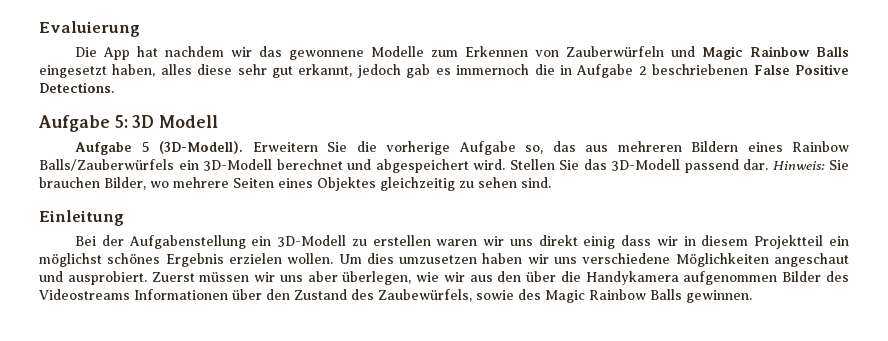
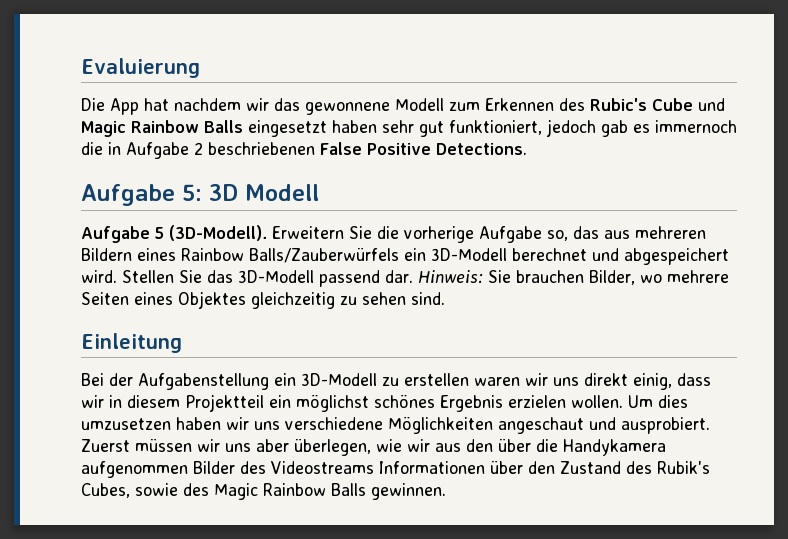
- Die App hat nachdem wir das gewonnene Modelle zum Erkennen von Zauberwürfeln und Magic Rainbow Balls eingesetzt haben, alles diese sehr gut erkannt, jedoch gab es immernoch die in Aufgabe 2 beschriebenen False Positive Detections.
+ Die App hat nachdem wir das gewonnene Modell zum Erkennen des Rubic's Cube und Magic Rainbow Balls eingesetzt haben sehr gut funktioniert, jedoch gab es immernoch die in Aufgabe 2 beschriebenen False Positive Detections.
- Bei der Aufgabenstellung ein 3D-Modell zu erstellen waren wir uns direkt einig dass wir in diesem Projektteil ein möglichst schönes Ergebnis erzielen wollen.
+ Bei der Aufgabenstellung ein 3D-Modell zu erstellen waren wir uns direkt einig, dass wir in diesem Projektteil ein möglichst schönes Ergebnis erzielen wollen.
- Zuerst müssen wir uns aber überlegen, wie wir aus den über die Handykamera aufgenommen Bilder des Videostreams Informationen über den Zustand des Zaubewürfels, sowie des Magic Rainbow Balls gewinnen.
+ Zuerst müssen wir uns aber überlegen, wie wir aus den über die Handykamera aufgenommen Bilder des Videostreams Informationen über den Zustand des Rubik's Cubes, sowie des Magic Rainbow Balls gewinnen.

